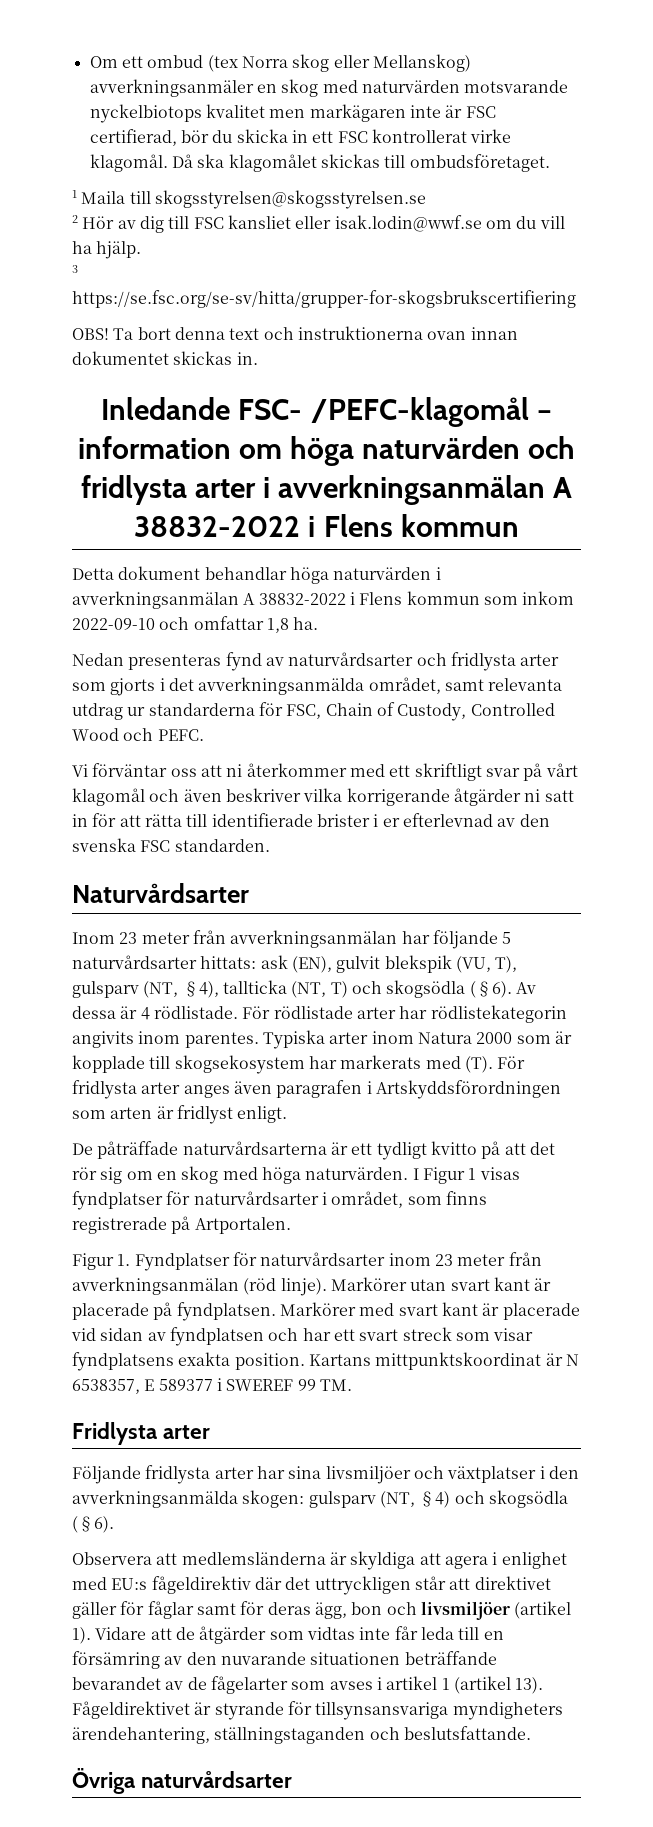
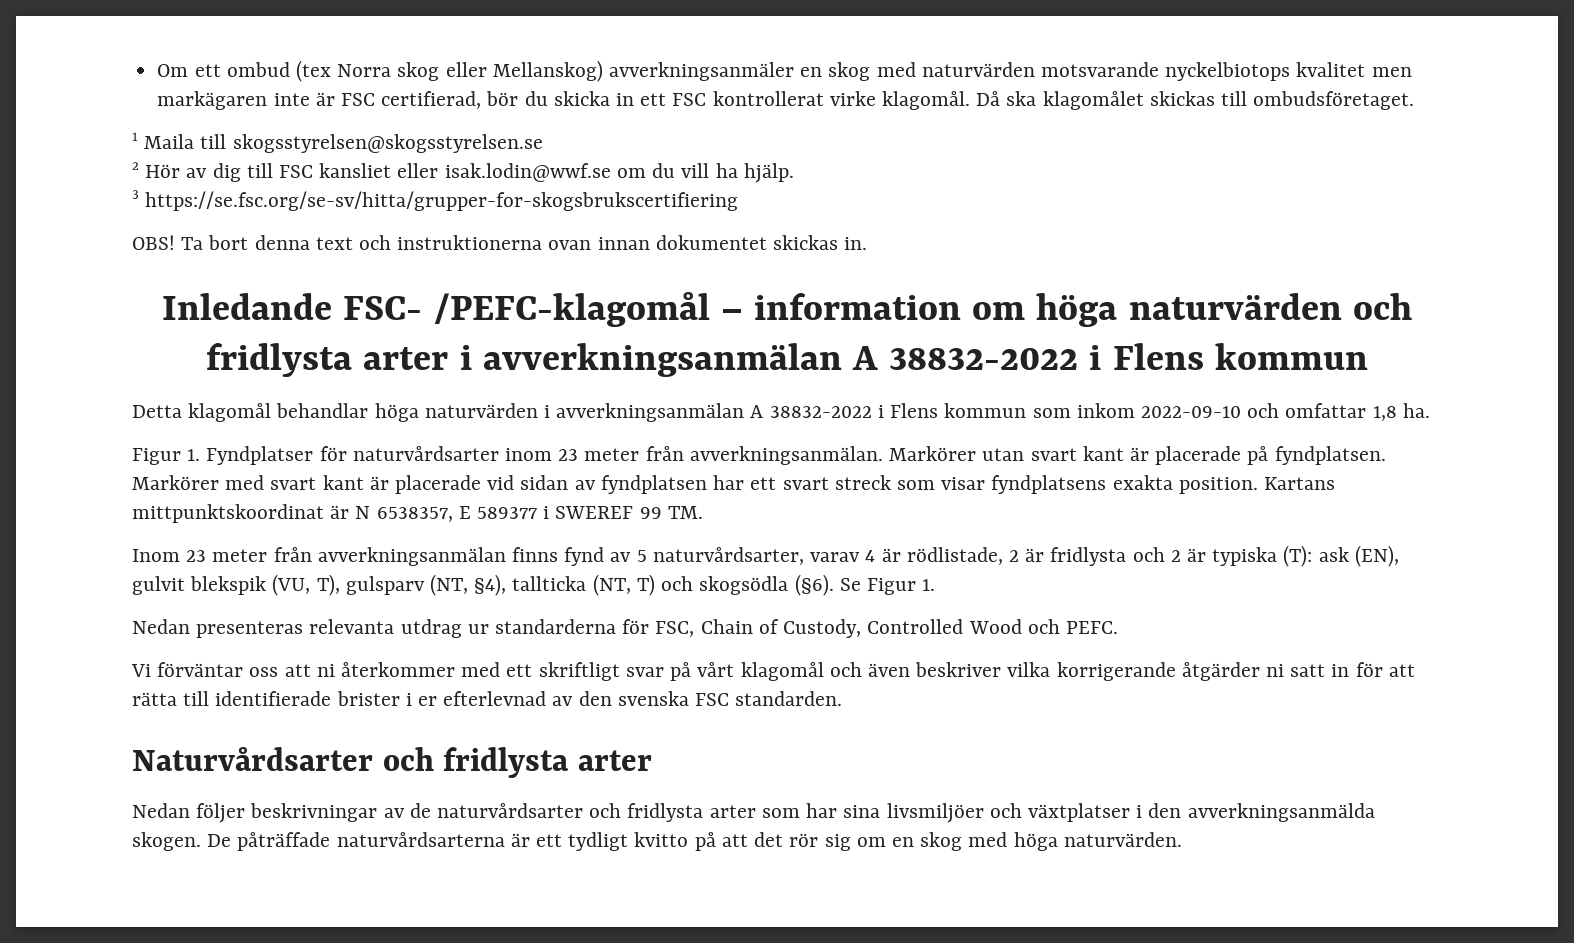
- Detta dokument behandlar höga naturvärden i avverkningsanmälan A 38832-2022 i Flens kommun som inkom 2022-09-10 och omfattar 1,8 ha.
+ Detta klagomål behandlar höga naturvärden i avverkningsanmälan A 38832-2022 i Flens kommun som inkom 2022-09-10 och omfattar 1,8 ha.
- Nedan presenteras fynd av naturvårdsarter och fridlysta arter som gjorts i det avverkningsanmälda området, samt relevanta utdrag ur standarderna för FSC, Chain of Custody, Controlled Wood och PEFC.
+ Figur 1. Fyndplatser för naturvårdsarter inom 23 meter från avverkningsanmälan. Markörer utan svart kant är placerade på fyndplatsen. Markörer med svart kant är placerade vid sidan av fyndplatsen har ett svart streck som visar fyndplatsens exakta position. Kartans mittpunktskoordinat är N 6538357, E 589377 i SWEREF 99 TM.
+ Inom 23 meter från avverkningsanmälan finns fynd av 5 naturvårdsarter, varav 4 är rödlistade, 2 är fridlysta och 2 är typiska (T): ask (EN), gulvit blekspik (VU, T), gulsparv (NT, §4), tallticka (NT, T) och skogsödla (§6). Se Figur 1.
+ Nedan presenteras relevanta utdrag ur standarderna för FSC, Chain of Custody, Controlled Wood och PEFC.
- Naturvårdsarter
- Inom 23 meter från avverkningsanmälan har följande 5 naturvårdsarter hittats: ask (EN), gulvit blekspik (VU, T), gulsparv (NT, §4), tallticka (NT, T) och skogsödla (§6). Av dessa är 4 rödlistade. För rödlistade arter har rödlistekategorin angivits inom parentes. Typiska arter inom Natura 2000 som är kopplade till skogsekosystem har markerats med (T). För fridlysta arter anges även paragrafen i Artskyddsförordningen som arten är fridlyst enligt.
- De påträffade naturvårdsarterna är ett tydligt kvitto på att det rör sig om en skog med höga naturvärden. I Figur 1 visas fyndplatser för naturvårdsarter i området, som finns registrerade på Artportalen.
- Figur 1. Fyndplatser för naturvårdsarter inom 23 meter från avverkningsanmälan (röd linje). Markörer utan svart kant är placerade på fyndplatsen. Markörer med svart kant är placerade vid sidan av fyndplatsen och har ett svart streck som visar fyndplatsens exakta position. Kartans mittpunktskoordinat är N 6538357, E 589377 i SWEREF 99 TM.
- Fridlysta arter
- Följande fridlysta arter har sina livsmiljöer och växtplatser i den avverkningsanmälda skogen: gulsparv (NT, §4) och skogsödla (§6).
- Observera att medlemsländerna är skyldiga att agera i enlighet med EU:s fågeldirektiv där det uttryckligen står att direktivet gäller för fåglar samt för deras ägg, bon och livsmiljöer (artikel 1). Vidare att de åtgärder som vidtas inte får leda till en försämring av den nuvarande situationen beträffande bevarandet av de fågelarter som avses i artikel 1 (artikel 13). Fågeldirektivet är styrande för tillsynsansvariga myndigheters ärendehantering, ställningstaganden och beslutsfattande.
- Övriga naturvårdsarter
+ Naturvårdsarter och fridlysta arter
+ Nedan följer beskrivningar av de naturvårdsarter och fridlysta arter som har sina livsmiljöer och växtplatser i den avverkningsanmälda skogen. De påträffade naturvårdsarterna är ett tydligt kvitto på att det rör sig om en skog med höga naturvärden.

